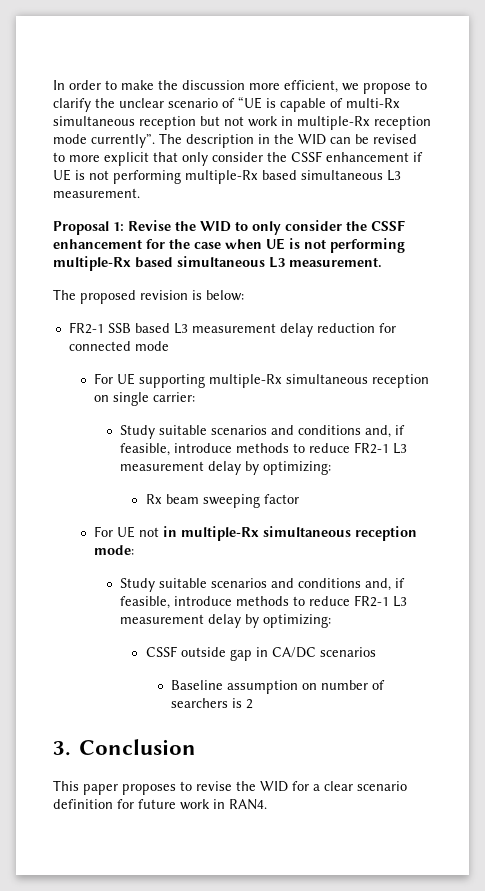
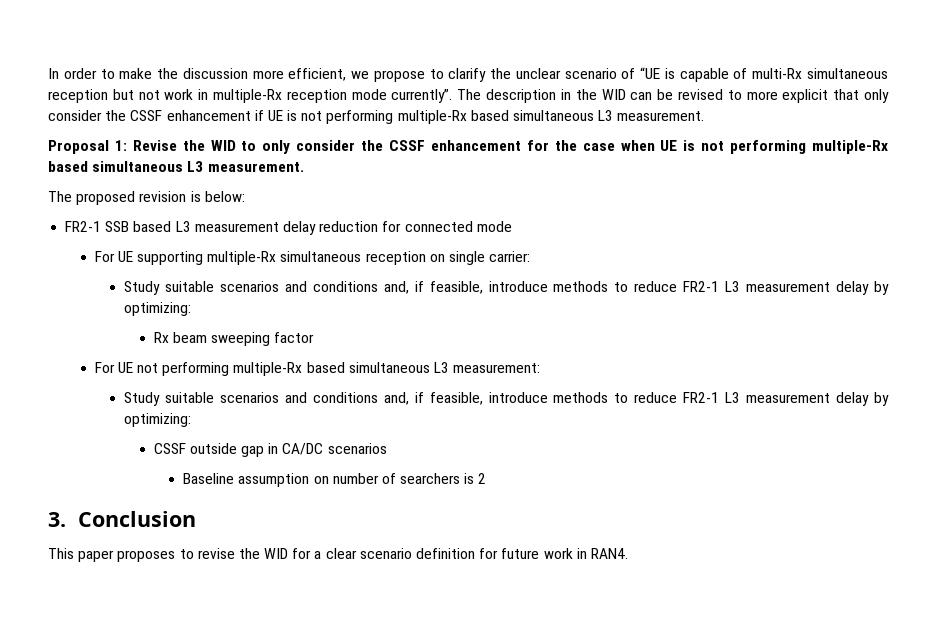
- For UE not in multiple-Rx simultaneous reception mode:
+ For UE not performing multiple-Rx based simultaneous L3 measurement:

